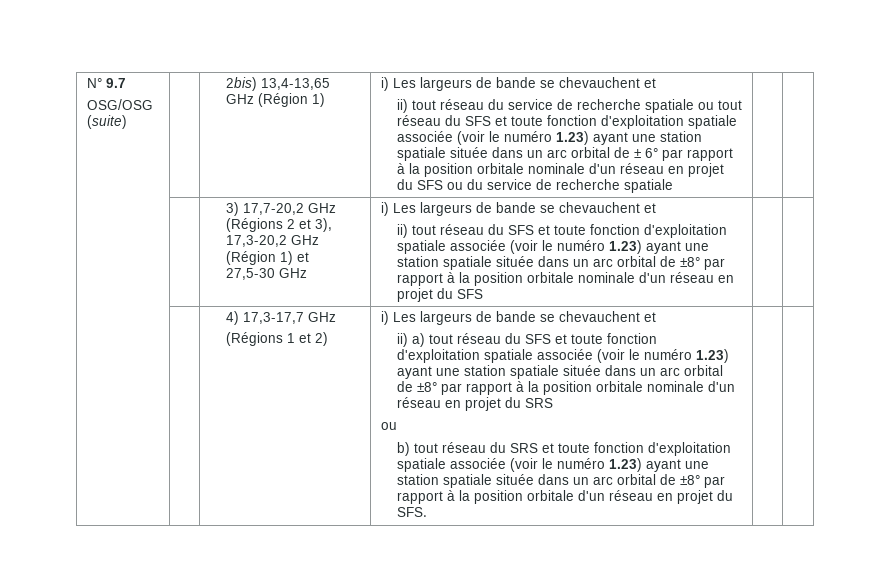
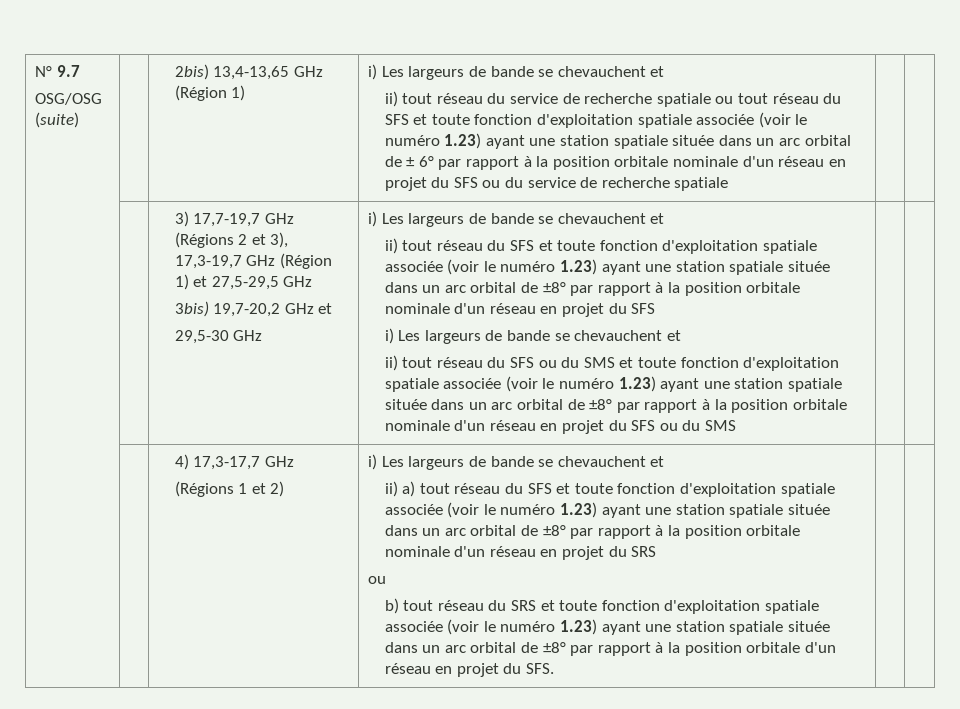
- 3) 17,7-20,2 GHz (Régions 2 et 3), 17,3-20,2 GHz (Région 1) et 27,5-30 GHz
+ 3) 17,7-19,7 GHz (Régions 2 et 3), 17,3-19,7 GHz (Région 1) et 27,5-29,5 GHz
+ 3bis) 19,7-20,2 GHz et
+ 29,5-30 GHz
  ii) tout réseau du SFS et toute fonction d'exploitation spatiale associée (voir le numéro 1.23) ayant une station spatiale située dans un arc orbital de ±8° par rapport à la position orbitale nominale d'un réseau en projet du SFS
+ i) Les largeurs de bande se chevauchent et
+ ii) tout réseau du SFS ou du SMS et toute fonction d'exploitation spatiale associée (voir le numéro 1.23) ayant une station spatiale située dans un arc orbital de ±8° par rapport à la position orbitale nominale d'un réseau en projet du SFS ou du SMS

